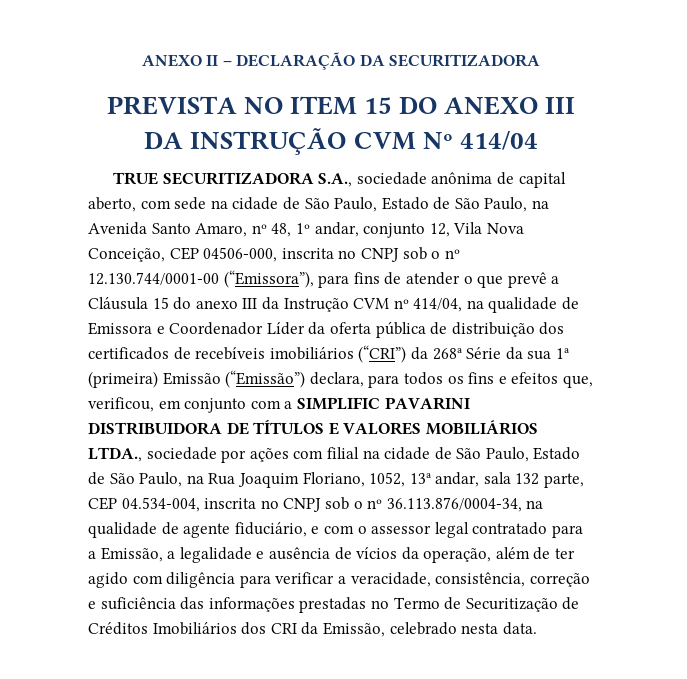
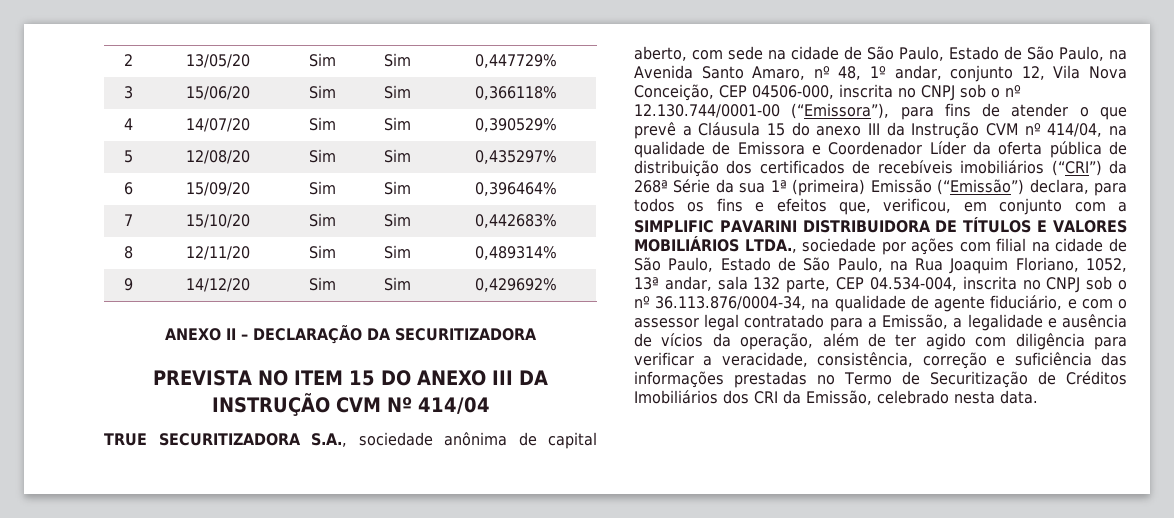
+ 2 | 13/05/20 | Sim | Sim | 0,447729%
+ 3 | 15/06/20 | Sim | Sim | 0,366118%
+ 4 | 14/07/20 | Sim | Sim | 0,390529%
+ 5 | 12/08/20 | Sim | Sim | 0,435297%
+ 6 | 15/09/20 | Sim | Sim | 0,396464%
+ 7 | 15/10/20 | Sim | Sim | 0,442683%
+ 8 | 12/11/20 | Sim | Sim | 0,489314%
+ 9 | 14/12/20 | Sim | Sim | 0,429692%

